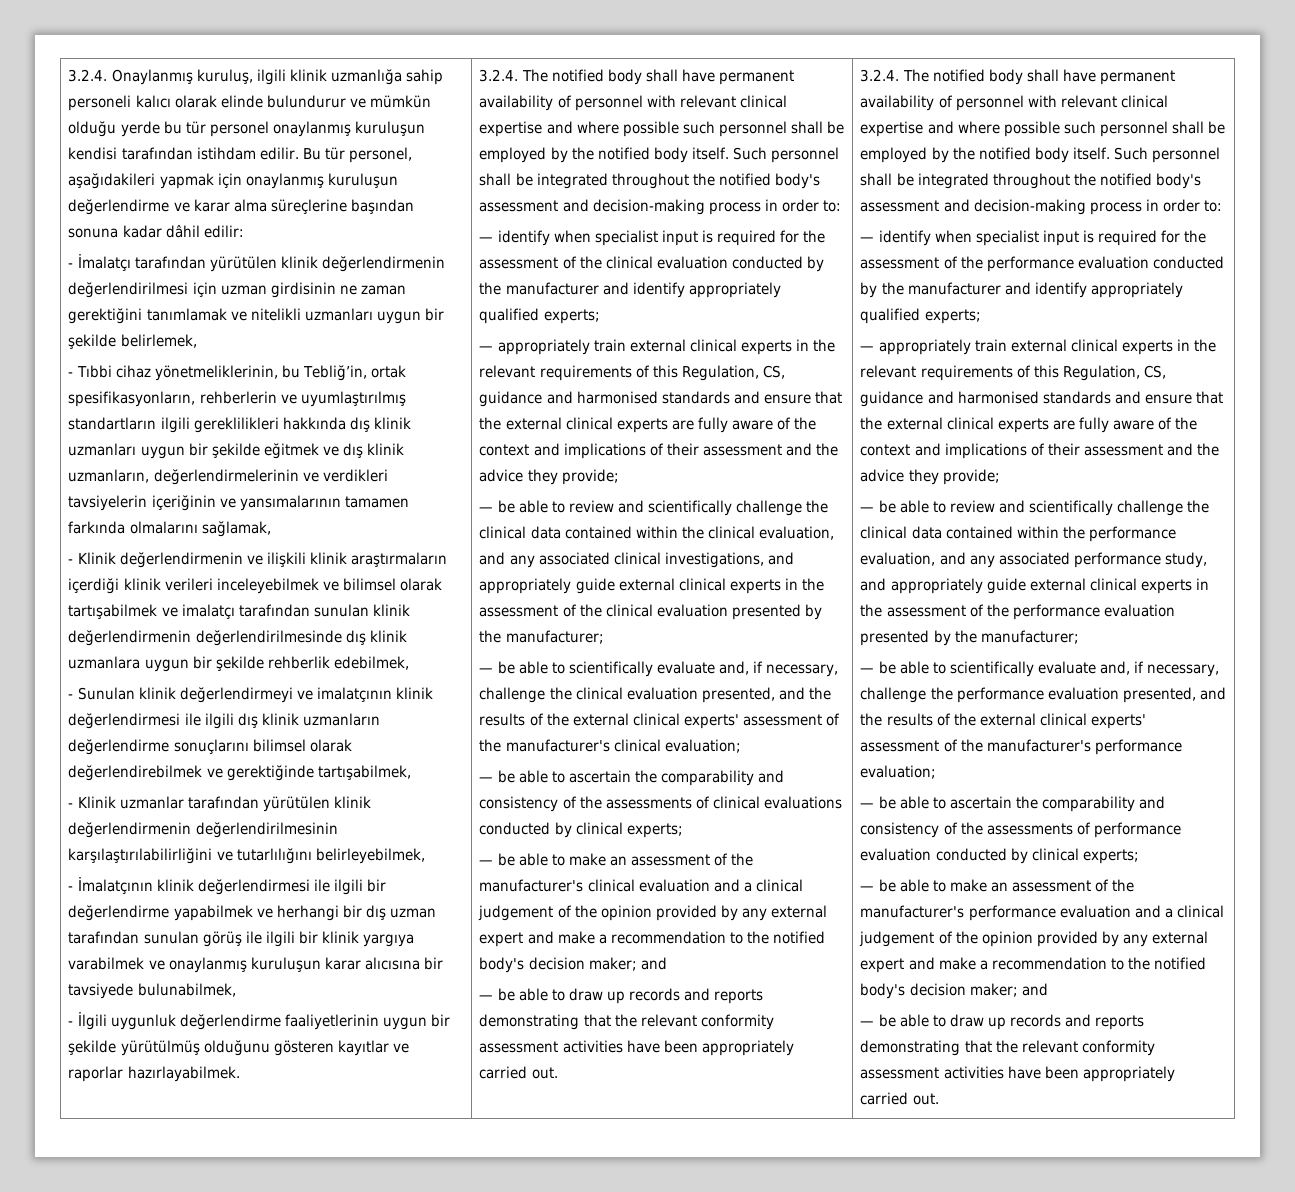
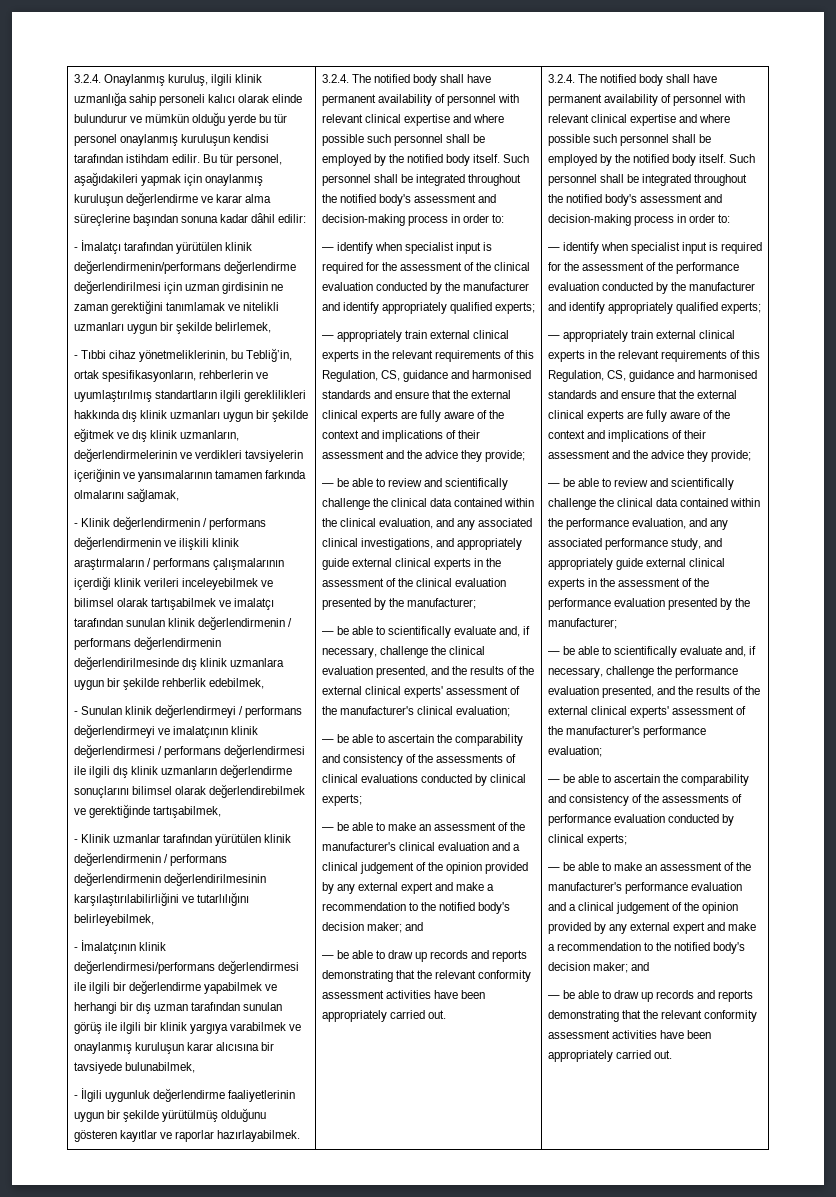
- - İmalatçı tarafından yürütülen klinik değerlendirmenin değerlendirilmesi için uzman girdisinin ne zaman gerektiğini tanımlamak ve nitelikli uzmanları uygun bir şekilde belirlemek,
+ - İmalatçı tarafından yürütülen klinik değerlendirmenin/performans değerlendirme değerlendirilmesi için uzman girdisinin ne zaman gerektiğini tanımlamak ve nitelikli uzmanları uygun bir şekilde belirlemek,
- - Klinik değerlendirmenin ve ilişkili klinik araştırmaların içerdiği klinik verileri inceleyebilmek ve bilimsel olarak tartışabilmek ve imalatçı tarafından sunulan klinik değerlendirmenin değerlendirilmesinde dış klinik uzmanlara uygun bir şekilde rehberlik edebilmek,
+ - Klinik değerlendirmenin / performans değerlendirmenin ve ilişkili klinik araştırmaların / performans çalışmalarının içerdiği klinik verileri inceleyebilmek ve bilimsel olarak tartışabilmek ve imalatçı tarafından sunulan klinik değerlendirmenin / performans değerlendirmenin değerlendirilmesinde dış klinik uzmanlara uygun bir şekilde rehberlik edebilmek,
- - Sunulan klinik değerlendirmeyi ve imalatçının klinik değerlendirmesi ile ilgili dış klinik uzmanların değerlendirme sonuçlarını bilimsel olarak değerlendirebilmek ve gerektiğinde tartışabilmek,
+ - Sunulan klinik değerlendirmeyi / performans değerlendirmeyi ve imalatçının klinik değerlendirmesi / performans değerlendirmesi ile ilgili dış klinik uzmanların değerlendirme sonuçlarını bilimsel olarak değerlendirebilmek ve gerektiğinde tartışabilmek,
- - Klinik uzmanlar tarafından yürütülen klinik değerlendirmenin değerlendirilmesinin karşılaştırılabilirliğini ve tutarlılığını belirleyebilmek,
+ - Klinik uzmanlar tarafından yürütülen klinik değerlendirmenin / performans değerlendirmenin değerlendirilmesinin karşılaştırılabilirliğini ve tutarlılığını belirleyebilmek,
- - İmalatçının klinik değerlendirmesi ile ilgili bir değerlendirme yapabilmek ve herhangi bir dış uzman tarafından sunulan görüş ile ilgili bir klinik yargıya varabilmek ve onaylanmış kuruluşun karar alıcısına bir tavsiyede bulunabilmek,
+ - İmalatçının klinik değerlendirmesi/performans değerlendirmesi ile ilgili bir değerlendirme yapabilmek ve herhangi bir dış uzman tarafından sunulan görüş ile ilgili bir klinik yargıya varabilmek ve onaylanmış kuruluşun karar alıcısına bir tavsiyede bulunabilmek,

